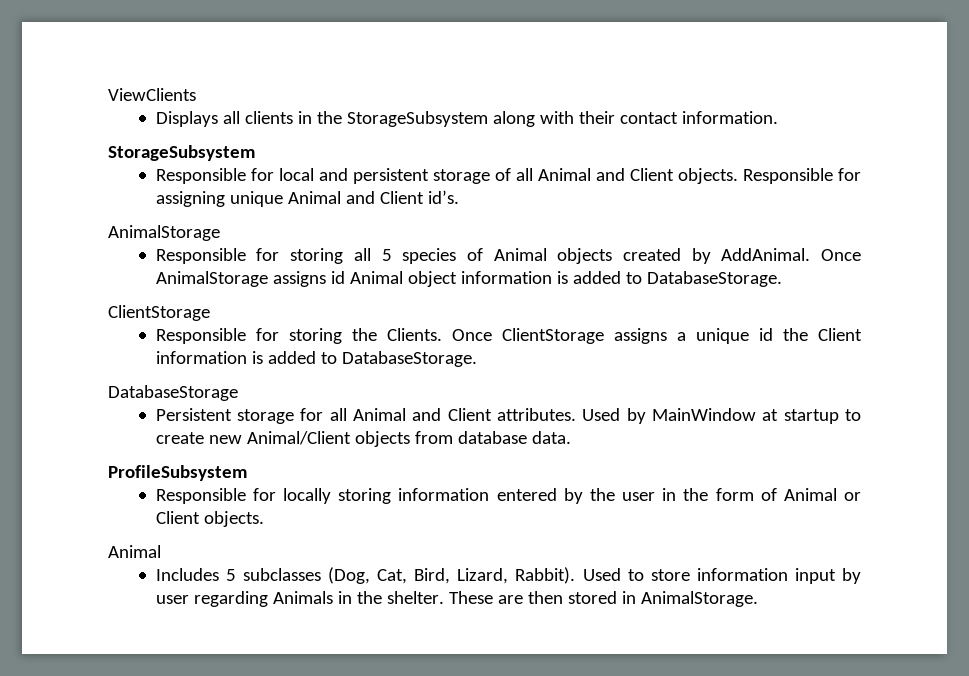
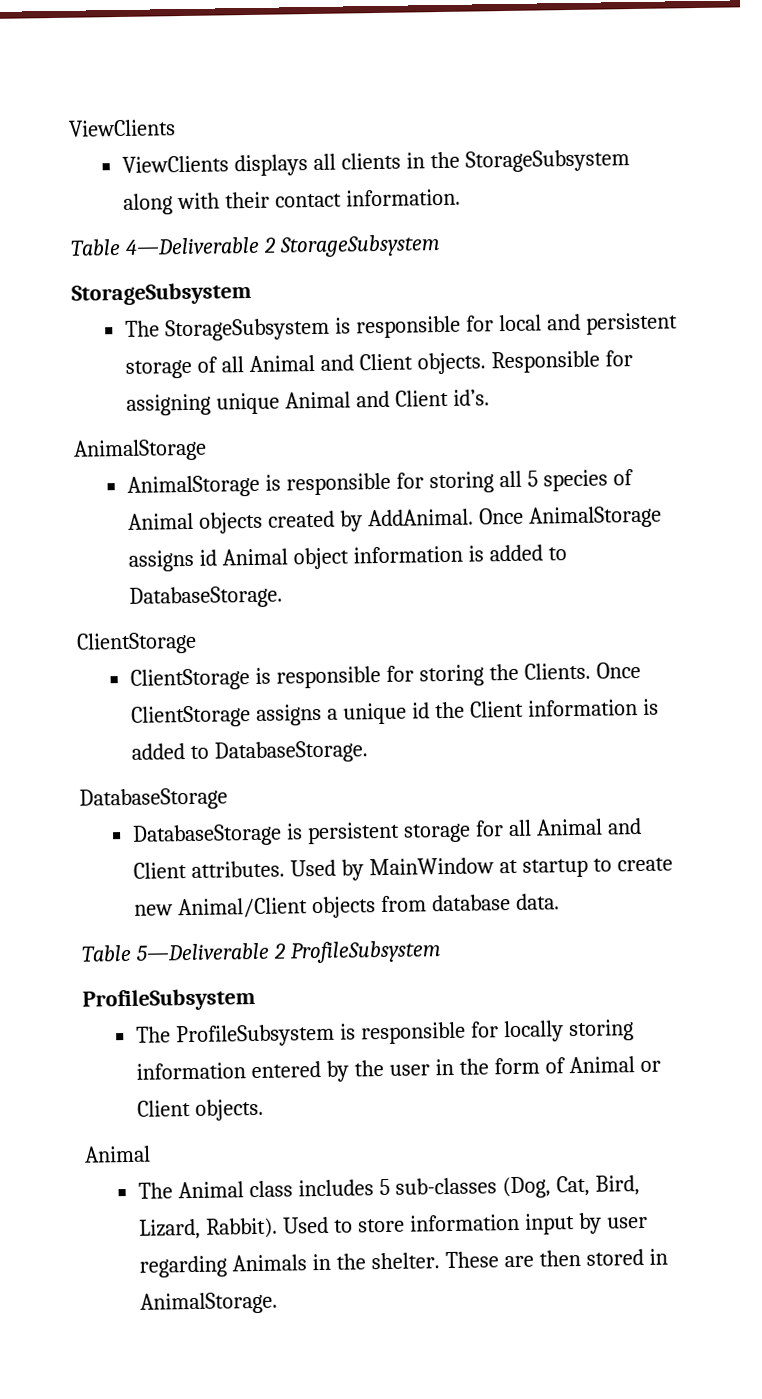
- Displays all clients in the StorageSubsystem along with their contact information.
+ ViewClients displays all clients in the StorageSubsystem along with their contact information.
+ Table 4—Deliverable 2 StorageSubsystem
  StorageSubsystem
- Responsible for local and persistent storage of all Animal and Client objects.
+ The StorageSubsystem is responsible for local and persistent storage of all Animal and Client objects.
- Responsible for storing all 5 species of Animal objects created by AddAnimal.
+ AnimalStorage is responsible for storing all 5 species of Animal objects created by AddAnimal.
- Responsible for storing the Clients.
+ ClientStorage is responsible for storing the Clients.
- Persistent storage for all Animal and Client attributes.
+ DatabaseStorage is persistent storage for all Animal and Client attributes.
+ Table 5—Deliverable 2 ProfileSubsystem
  ProfileSubsystem
- Responsible for locally storing information entered by the user in the form of Animal or Client objects.
+ The ProfileSubsystem is responsible for locally storing information entered by the user in the form of Animal or Client objects.
- Includes 5 subclasses (Dog, Cat, Bird, Lizard, Rabbit).
+ The Animal class includes 5 sub-classes (Dog, Cat, Bird, Lizard, Rabbit).

